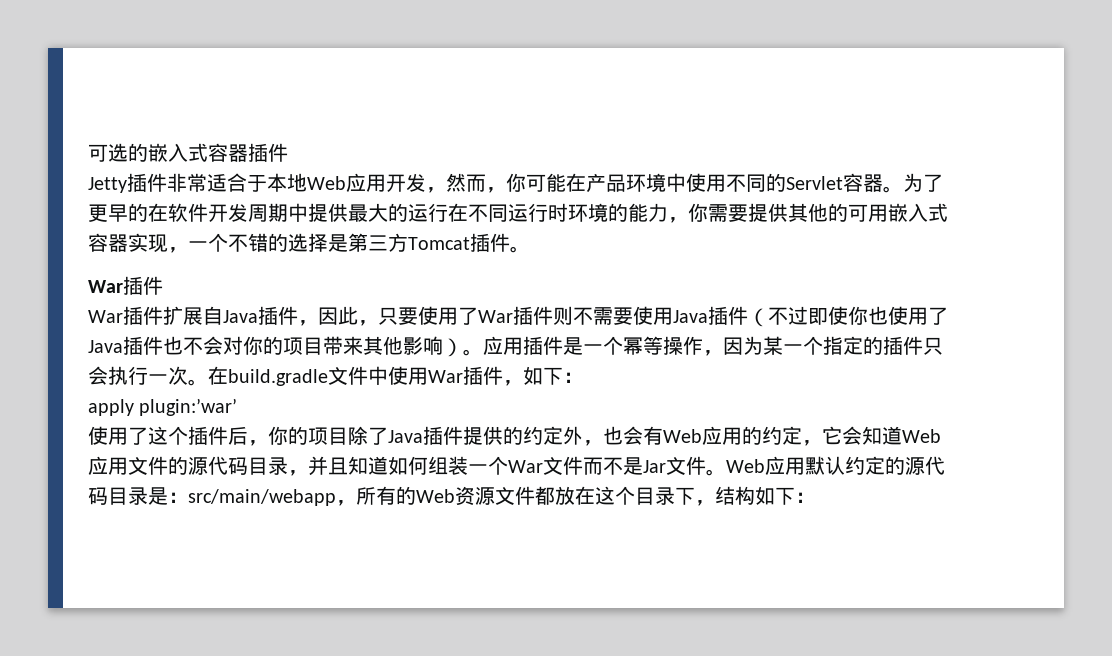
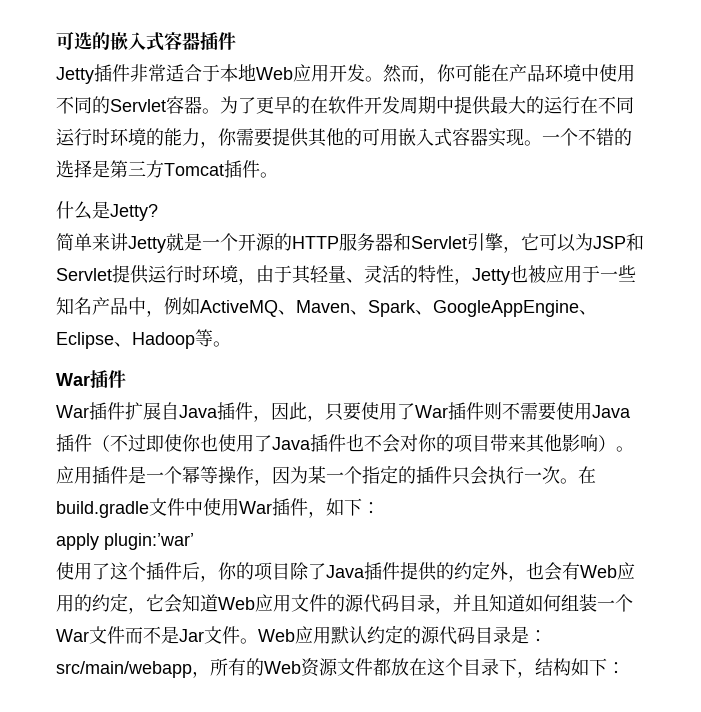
- Jetty插件非常适合于本地Web应用开发，然而，你可能在产品环境中使用不同的Servlet容器。
+ Jetty插件非常适合于本地Web应用开发。然而，你可能在产品环境中使用不同的Servlet容器。
- 为了更早的在软件开发周期中提供最大的运行在不同运行时环境的能力，你需要提供其他的可用嵌入式容器实现，一个不错的选择是第三方Tomcat插件。
+ 为了更早的在软件开发周期中提供最大的运行在不同运行时环境的能力，你需要提供其他的可用嵌入式容器实现。一个不错的选择是第三方Tomcat插件。
+ 什么是Jetty?
+ 简单来讲Jetty就是一个开源的HTTP服务器和Servlet引擎，它可以为JSP和Servlet提供运行时环境，由于其轻量、灵活的特性，Jetty也被应用于一些知名产品中，例如ActiveMQ、Maven、Spark、GoogleAppEngine、Eclipse、Hadoop等。

